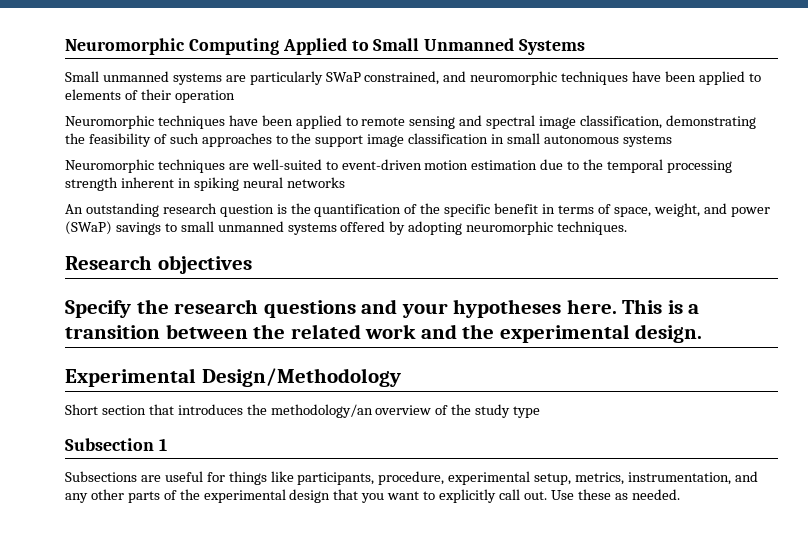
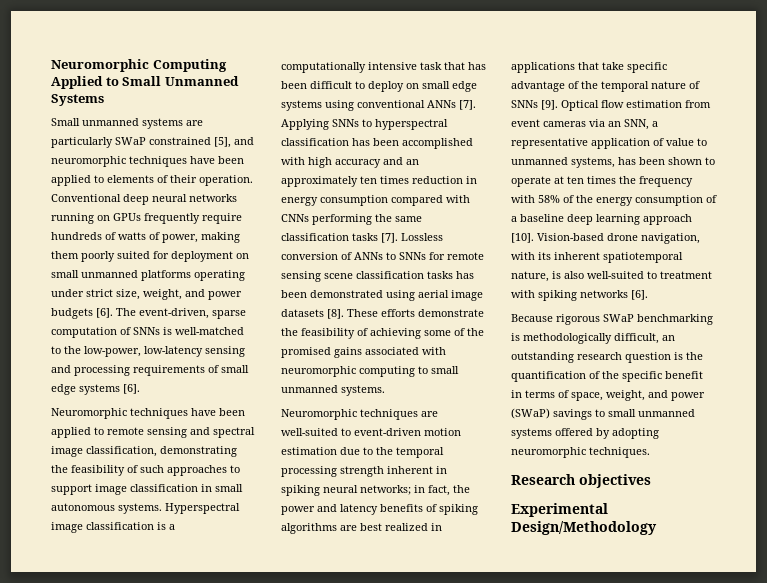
- Small unmanned systems are particularly SWaP constrained, and neuromorphic techniques have been applied to elements of their operation
+ Small unmanned systems are particularly SWaP constrained [5], and neuromorphic techniques have been applied to elements of their operation. Conventional deep neural networks running on GPUs frequently require hundreds of watts of power, making them poorly suited for deployment on small unmanned platforms operating under strict size, weight, and power budgets [6]. The event-driven, sparse computation of SNNs is well-matched to the low-power, low-latency sensing and processing requirements of small edge systems [6].
- Neuromorphic techniques have been applied to remote sensing and spectral image classification, demonstrating the feasibility of such approaches to the support image classification in small autonomous systems
+ Neuromorphic techniques have been applied to remote sensing and spectral image classification, demonstrating the feasibility of such approaches to support image classification in small autonomous systems. Hyperspectral image classification is a computationally intensive task that has been difficult to deploy on small edge systems using conventional ANNs [7]. Applying SNNs to hyperspectral classification has been accomplished with high accuracy and an approximately ten times reduction in energy consumption compared with CNNs performing the same classification tasks [7]. Lossless conversion of ANNs to SNNs for remote sensing scene classification tasks has been demonstrated using aerial image datasets [8]. These efforts demonstrate the feasibility of achieving some of the promised gains associated with neuromorphic computing to small unmanned systems.
- Neuromorphic techniques are well-suited to event-driven motion estimation due to the temporal processing strength inherent in spiking neural networks
- An outstanding research question is the quantification of the specific benefit in terms of space, weight, and power (SWaP) savings to small unmanned systems offered by adopting neuromorphic techniques.
+ Neuromorphic techniques are well-suited to event-driven motion estimation due to the temporal processing strength inherent in spiking neural networks; in fact, the power and latency benefits of spiking algorithms are best realized in applications that take specific advantage of the temporal nature of SNNs [9]. Optical flow estimation from event cameras via an SNN, a representative application of value to unmanned systems, has been shown to operate at ten times the frequency with 58% of the energy consumption of a baseline deep learning approach [10]. Vision-based drone navigation, with its inherent spatiotemporal nature, is also well-suited to treatment with spiking networks [6].
+ Because rigorous SWaP benchmarking is methodologically difficult, an outstanding research question is the quantification of the specific benefit in terms of space, weight, and power (SWaP) savings to small unmanned systems offered by adopting neuromorphic techniques.
- Specify the research questions and your hypotheses here. This is a transition between the related work and the experimental design.
  Experimental Design/Methodology
- Short section that introduces the methodology/an overview of the study type
- Subsection 1
- Subsections are useful for things like participants, procedure, experimental setup, metrics, instrumentation, and any other parts of the experimental design that you want to explicitly call out. Use these as needed.

